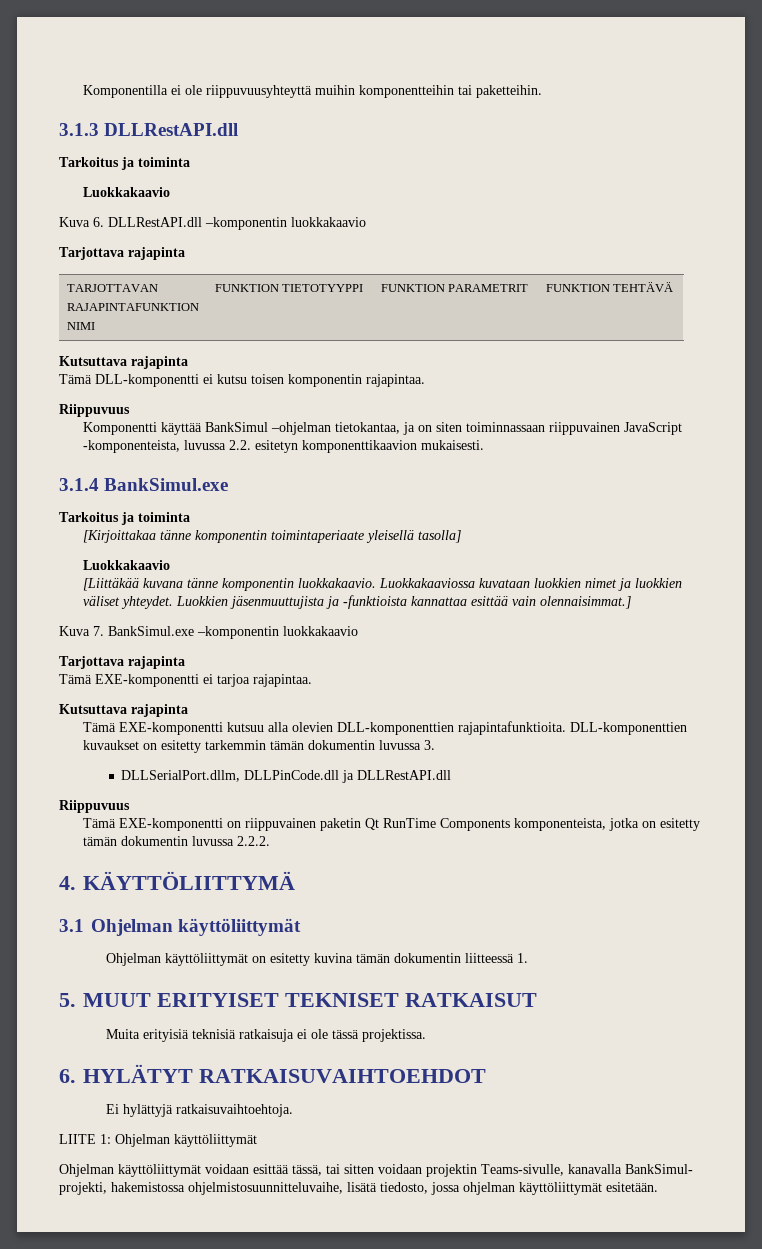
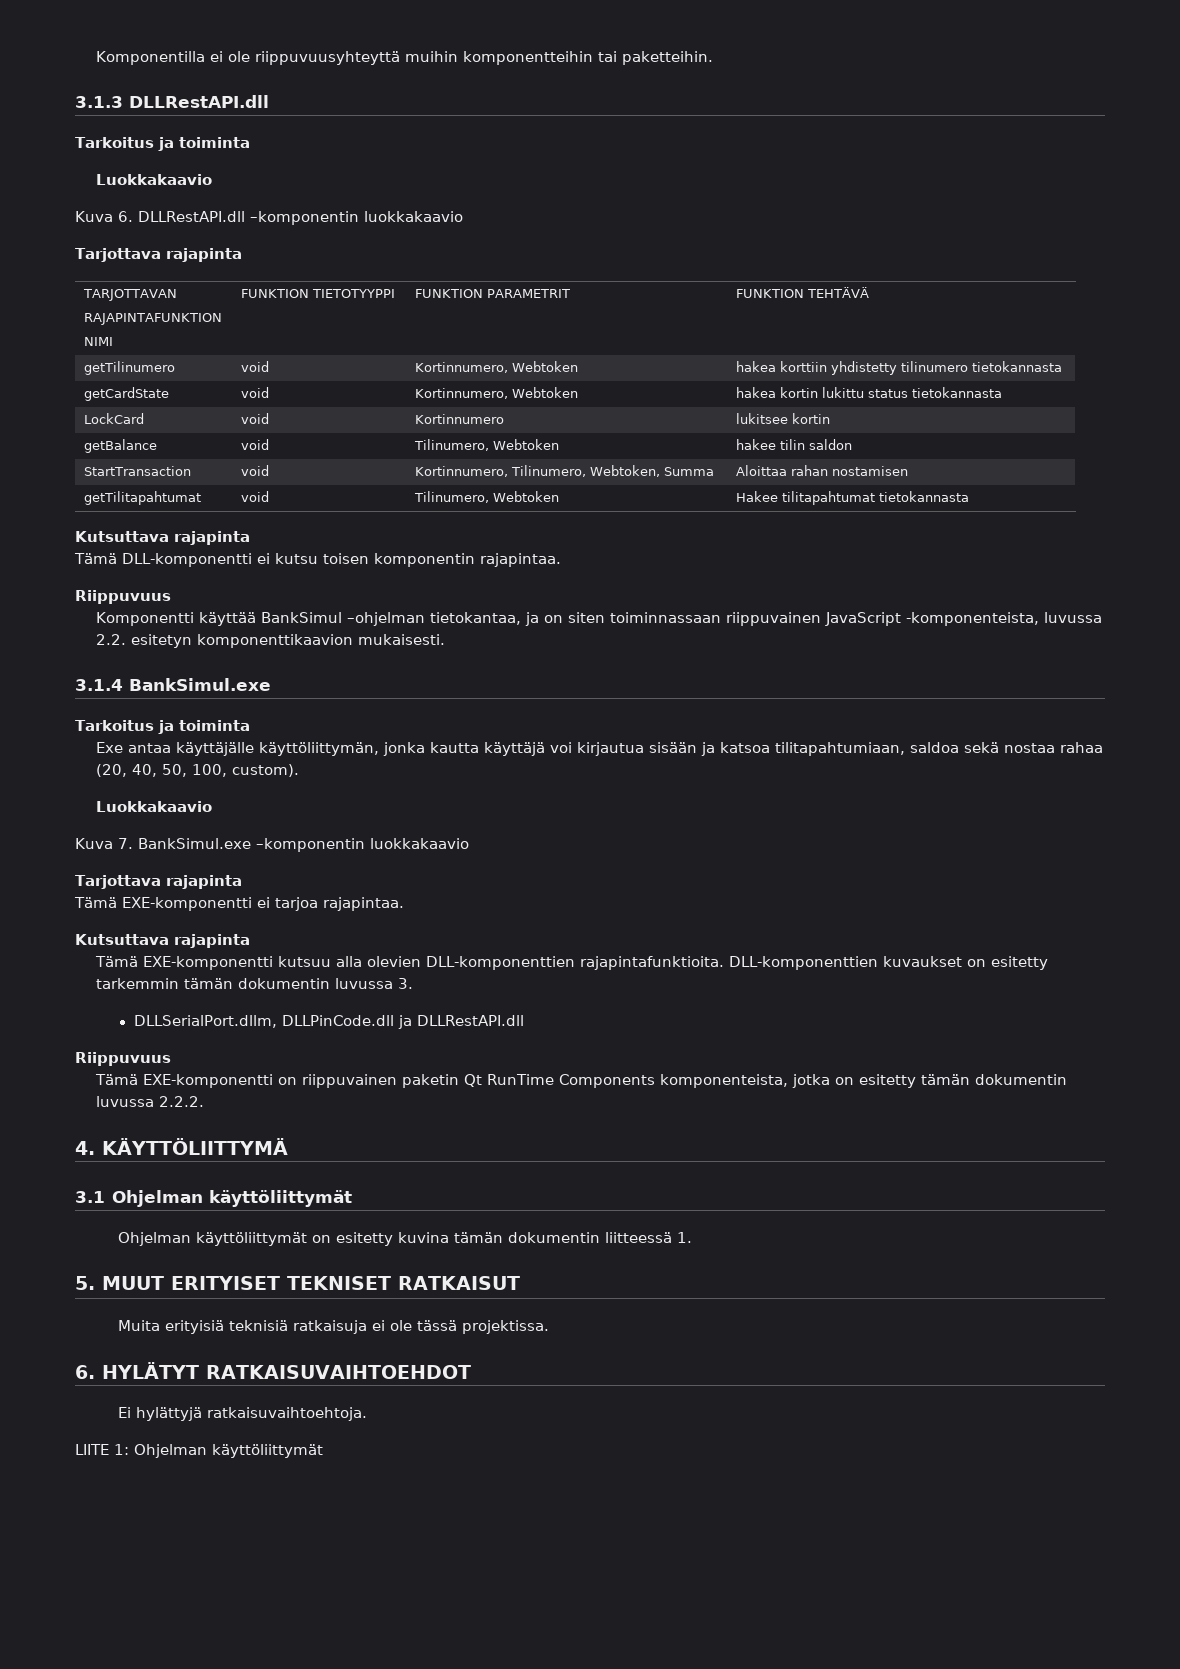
+ getTilinumero | void | Kortinnumero, Webtoken | hakea korttiin yhdistetty tilinumero tietokannasta
+ getCardState | void | Kortinnumero, Webtoken | hakea kortin lukittu status tietokannasta
+ LockCard | void | Kortinnumero | lukitsee kortin
+ getBalance | void | Tilinumero, Webtoken | hakee tilin saldon
+ StartTransaction | void | Kortinnumero, Tilinumero, Webtoken, Summa | Aloittaa rahan nostamisen
+ getTilitapahtumat | void | Tilinumero, Webtoken | Hakee tilitapahtumat tietokannasta
- [Kirjoittakaa tänne komponentin toimintaperiaate yleisellä tasolla]
+ Exe antaa käyttäjälle käyttöliittymän, jonka kautta käyttäjä voi kirjautua sisään ja katsoa tilitapahtumiaan, saldoa sekä nostaa rahaa (20, 40, 50, 100, custom).
  Luokkakaavio
- [Liittäkää kuvana tänne komponentin luokkakaavio. Luokkakaaviossa kuvataan luokkien nimet ja luokkien väliset yhteydet. Luokkien jäsenmuuttujista ja -funktioista kannattaa esittää vain olennaisimmat.]
- Ohjelman käyttöliittymät voidaan esittää tässä, tai sitten voidaan projektin Teams-sivulle, kanavalla BankSimul- projekti, hakemistossa ohjelmistosuunnitteluvaihe, lisätä tiedosto, jossa ohjelman käyttöliittymät esitetään.

